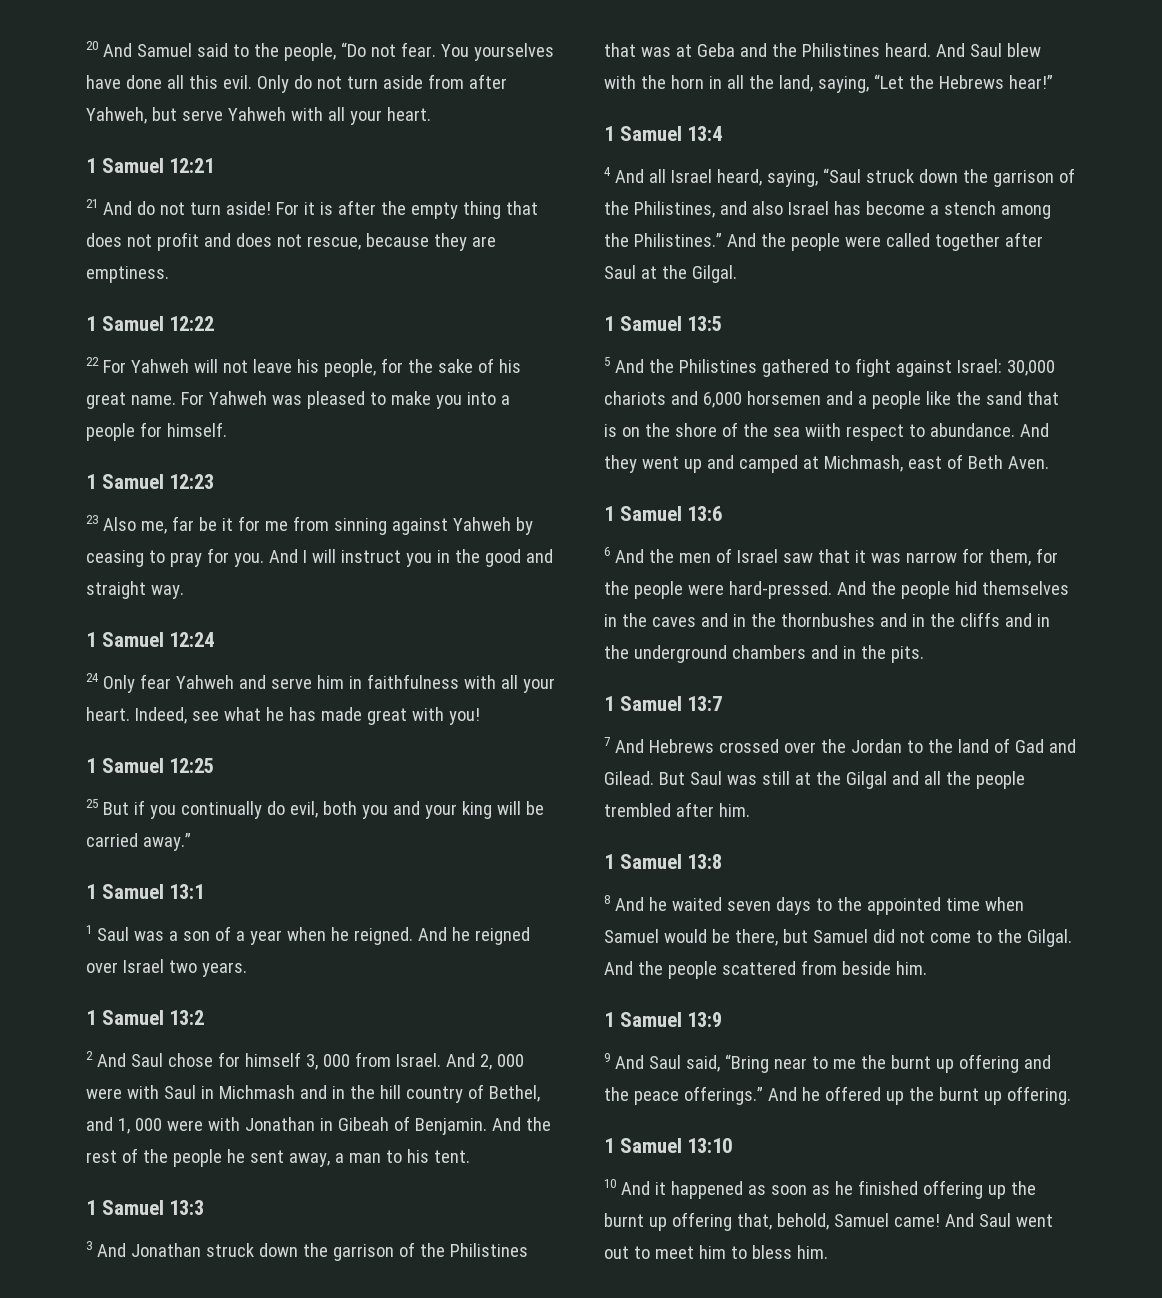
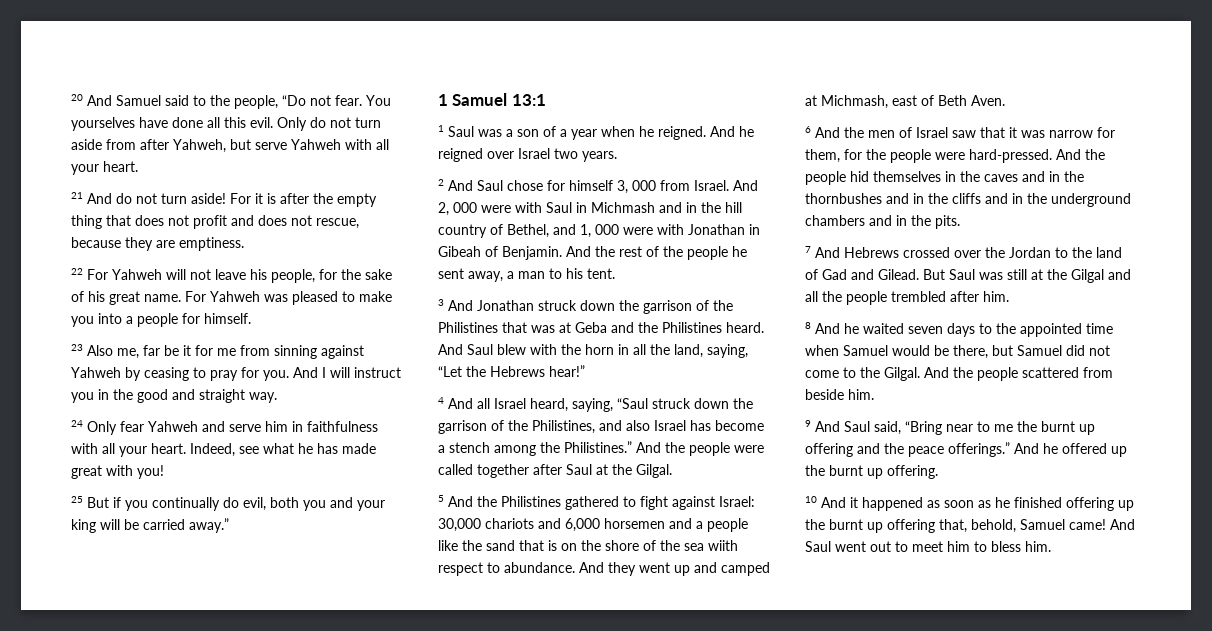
- 1 Samuel 12:21
- 1 Samuel 12:22
- 1 Samuel 12:23
- 1 Samuel 12:24
- 1 Samuel 12:25
- 1 Samuel 13:2
- 1 Samuel 13:3
- 1 Samuel 13:4
- 1 Samuel 13:5
- 1 Samuel 13:6
- 1 Samuel 13:7
- 1 Samuel 13:8
- 1 Samuel 13:9
- 1 Samuel 13:10

